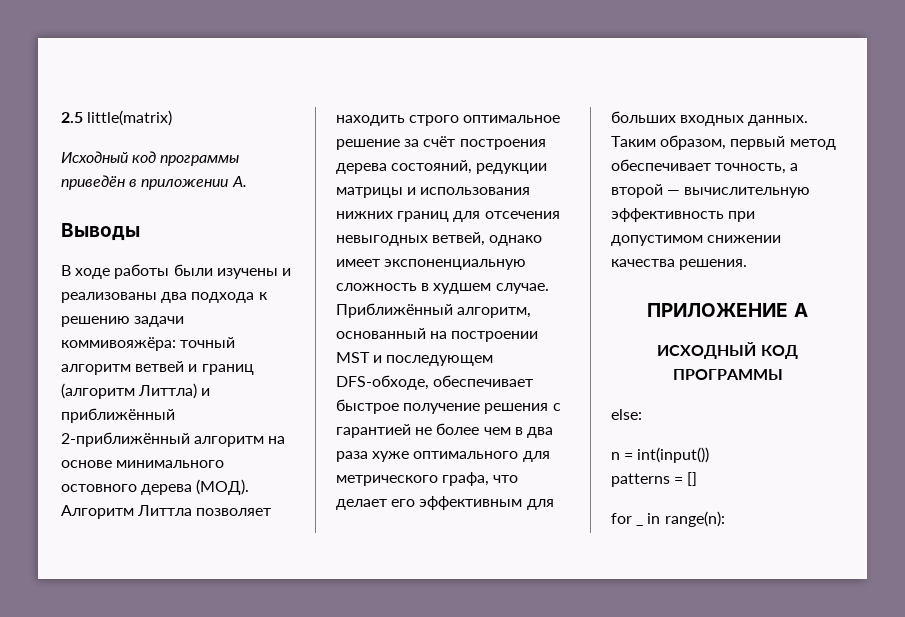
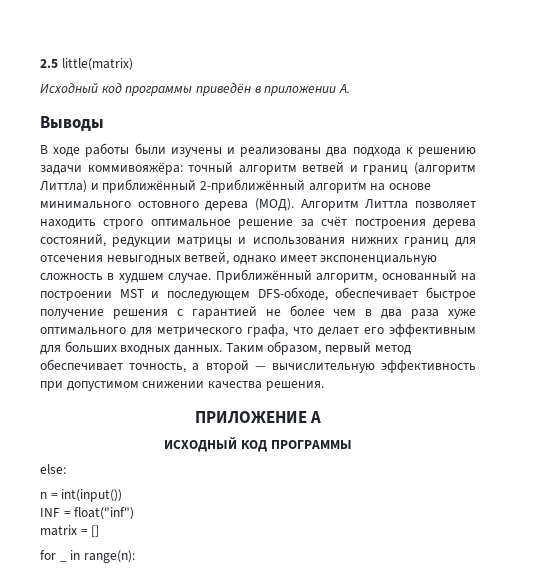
- patterns = []
+ INF = float("inf")
+ matrix = []

